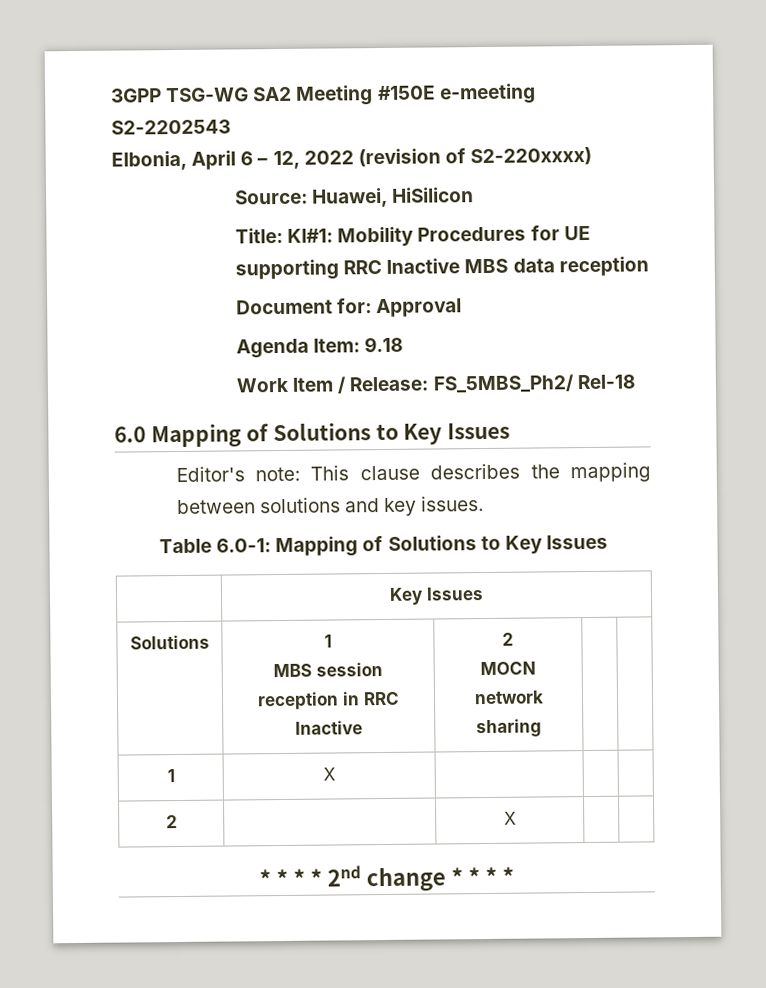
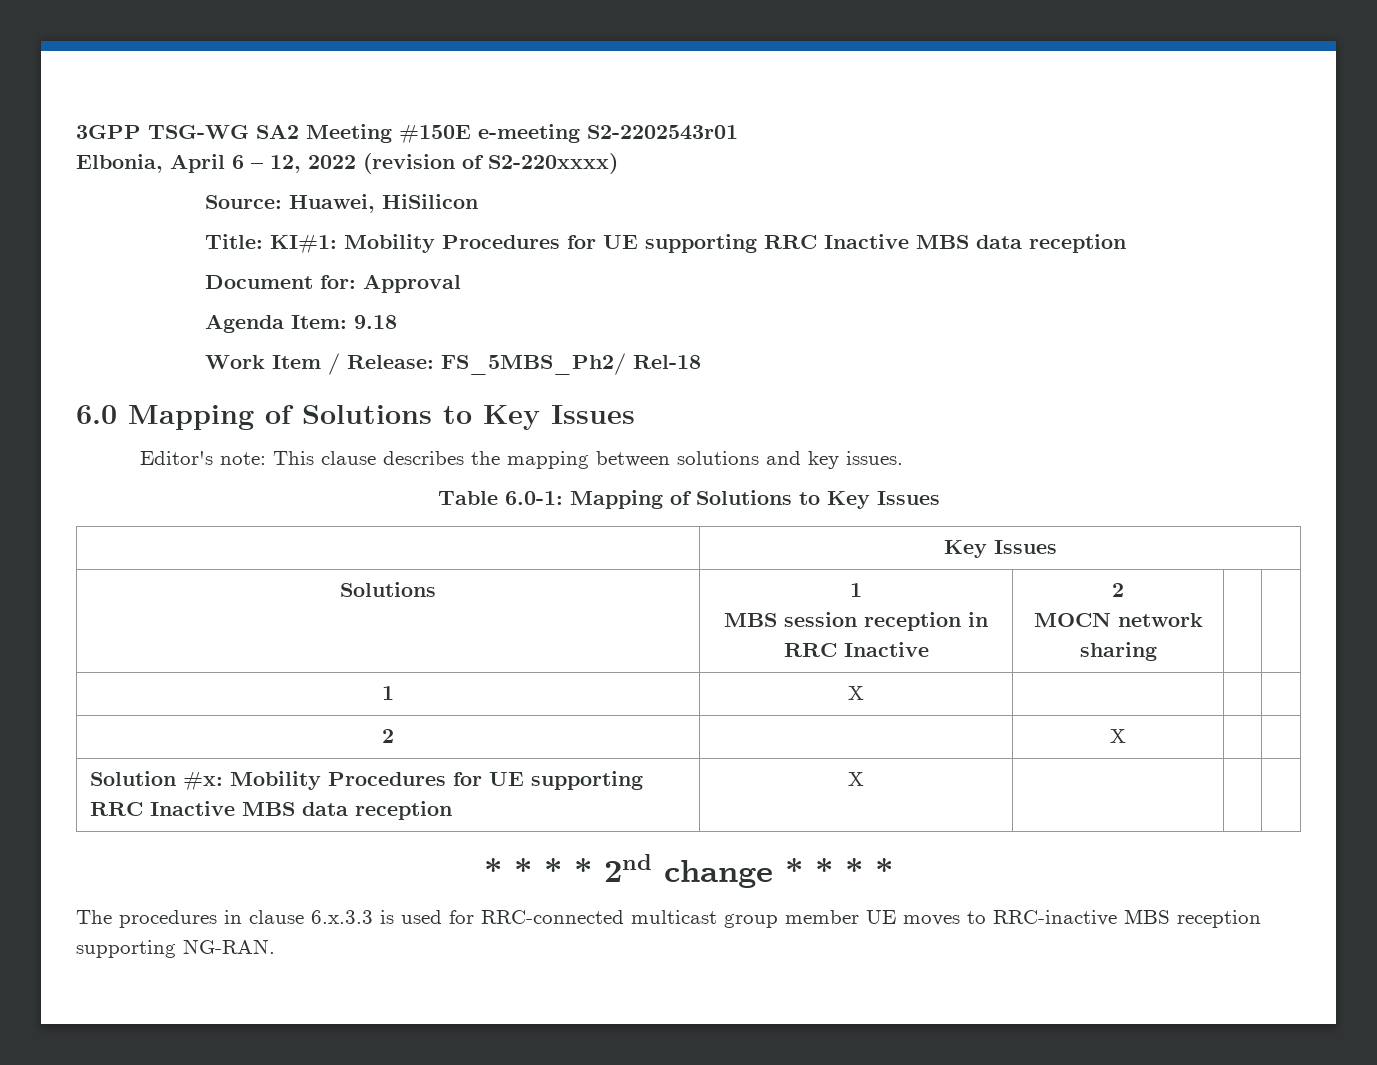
- 3GPP TSG-WG SA2 Meeting #150E e-meeting S2-2202543
+ 3GPP TSG-WG SA2 Meeting #150E e-meeting S2-2202543r01
+ Solution #x: Mobility Procedures for UE supporting RRC Inactive MBS data reception | X | | |
+ The procedures in clause 6.x.3.3 is used for RRC-connected multicast group member UE moves to RRC-inactive MBS reception supporting NG-RAN.

